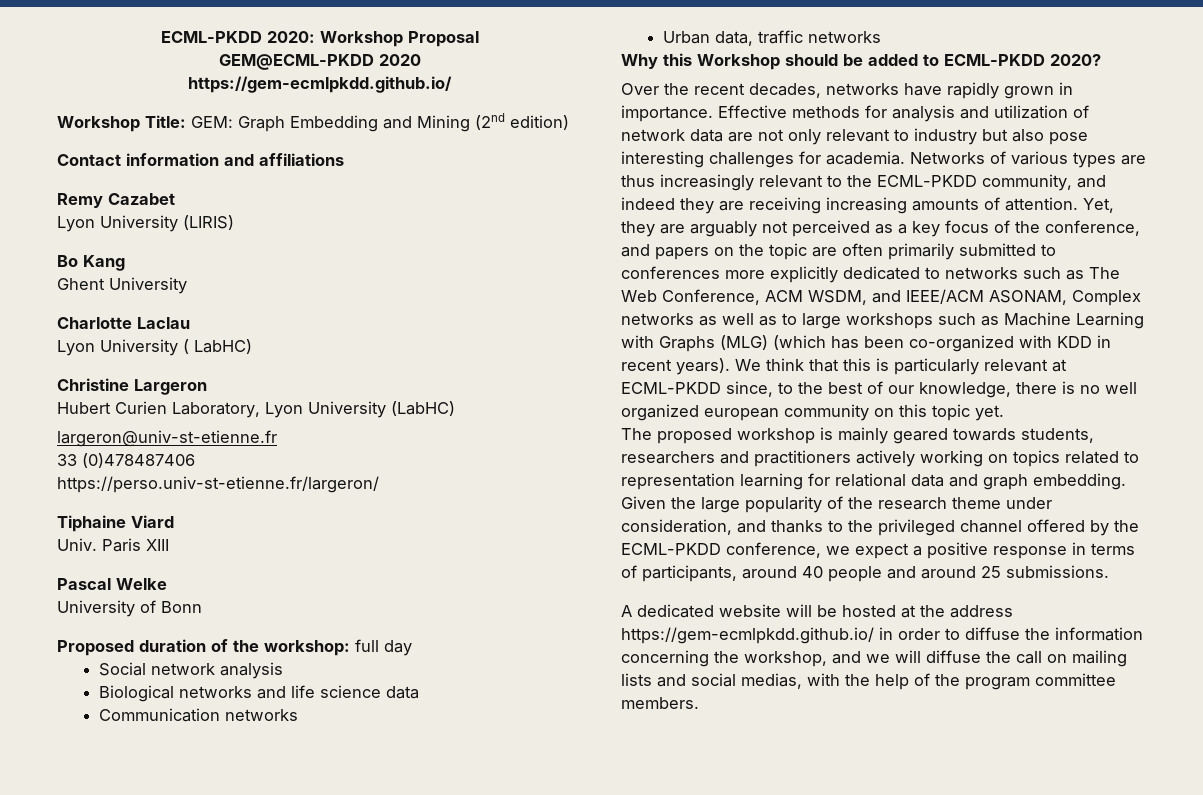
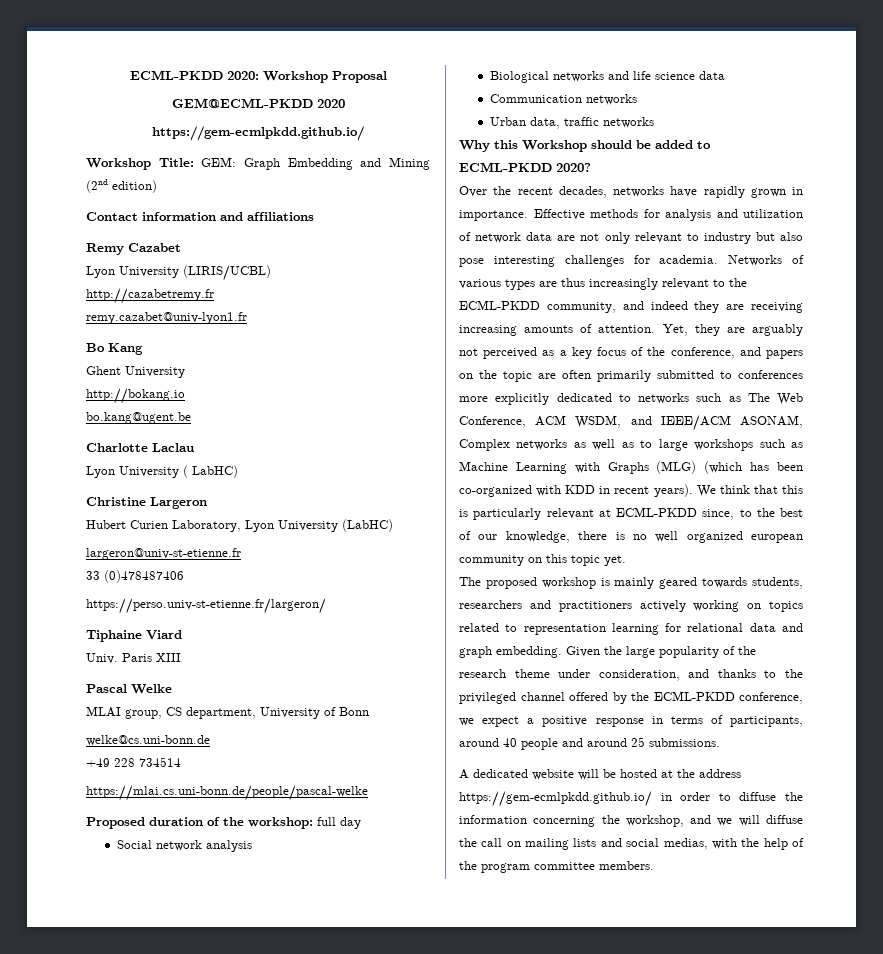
- Lyon University (LIRIS)
+ Lyon University (LIRIS/UCBL)
+ http://cazabetremy.fr
+ remy.cazabet@univ-lyon1.fr
+ http://bokang.io
+ bo.kang@ugent.be
- University of Bonn
+ MLAI group, CS department, University of Bonn
+ welke@cs.uni-bonn.de
+ +49 228 734514
+ https://mlai.cs.uni-bonn.de/people/pascal-welke

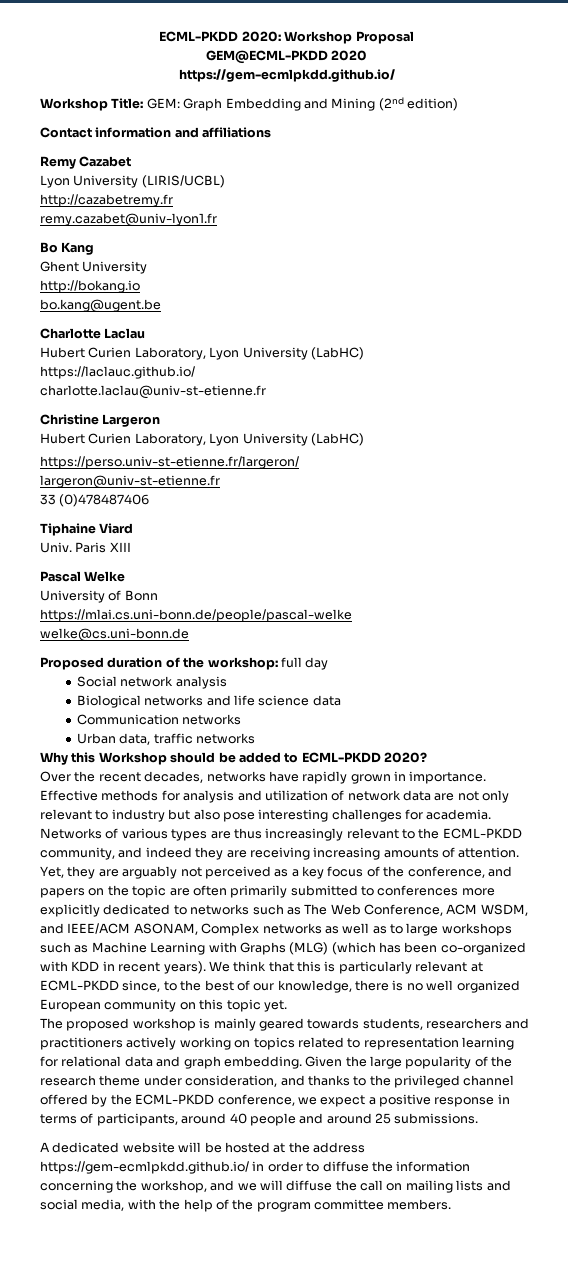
  Charlotte Laclau
- Lyon University ( LabHC)
+ Hubert Curien Laboratory, Lyon University (LabHC)
+ https://laclauc.github.io/
+ charlotte.laclau@univ-st-etienne.fr
+ https://perso.univ-st-etienne.fr/largeron/
- https://perso.univ-st-etienne.fr/largeron/
- MLAI group, CS department, University of Bonn
+ University of Bonn
+ https://mlai.cs.uni-bonn.de/people/pascal-welke
- +49 228 734514
- https://mlai.cs.uni-bonn.de/people/pascal-welke
- We think that this is particularly relevant at ECML-PKDD since, to the best of our knowledge, there is no well organized european community on this topic yet.
+ We think that this is particularly relevant at ECML-PKDD since, to the best of our knowledge, there is no well organized European community on this topic yet.
- A dedicated website will be hosted at the address https://gem-ecmlpkdd.github.io/ in order to diffuse the information concerning the workshop, and we will diffuse the call on mailing lists and social medias, with the help of the program committee members.
+ A dedicated website will be hosted at the address https://gem-ecmlpkdd.github.io/ in order to diffuse the information concerning the workshop, and we will diffuse the call on mailing lists and social media, with the help of the program committee members.

